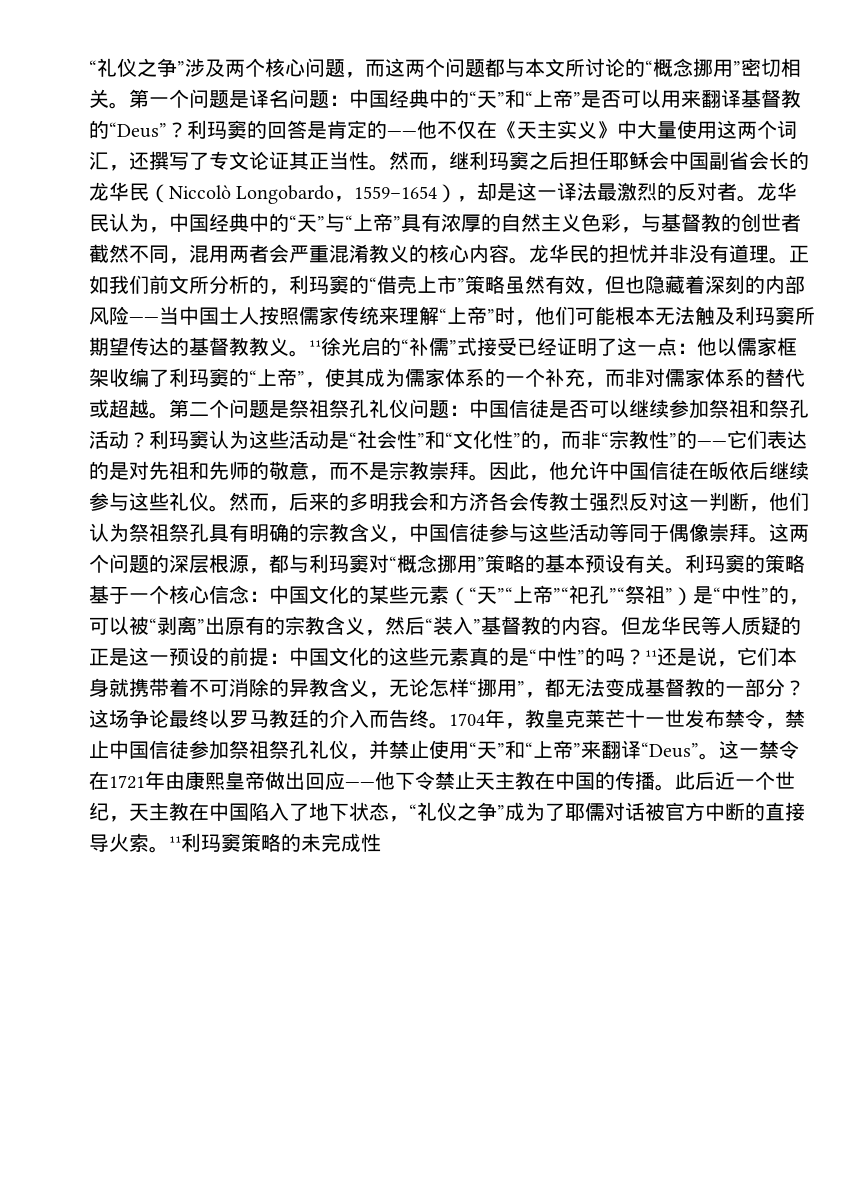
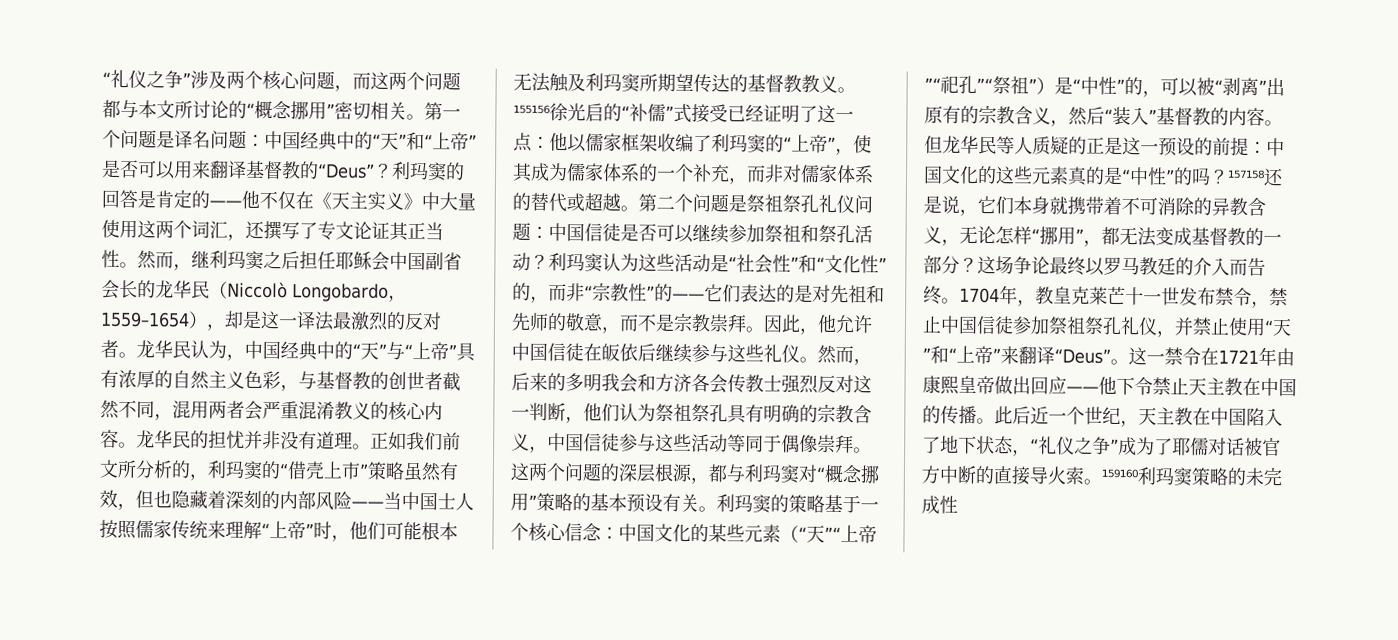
- ¹¹徐光启的“补儒”式接受已经证明了这一点：他以儒家框架收编了利玛窦的“上帝”，使其成为儒家体系的一个补充，而非对儒家体系的替代或超越。
+ ¹⁵⁵¹⁵⁶徐光启的“补儒”式接受已经证明了这一点：他以儒家框架收编了利玛窦的“上帝”，使其成为儒家体系的一个补充，而非对儒家体系的替代或超越。
- ¹¹还是说，它们本身就携带着不可消除的异教含义，无论怎样“挪用”，都无法变成基督教的一部分？
+ ¹⁵⁷¹⁵⁸还是说，它们本身就携带着不可消除的异教含义，无论怎样“挪用”，都无法变成基督教的一部分？
- ¹¹利玛窦策略的未完成性
+ ¹⁵⁹¹⁶⁰利玛窦策略的未完成性

